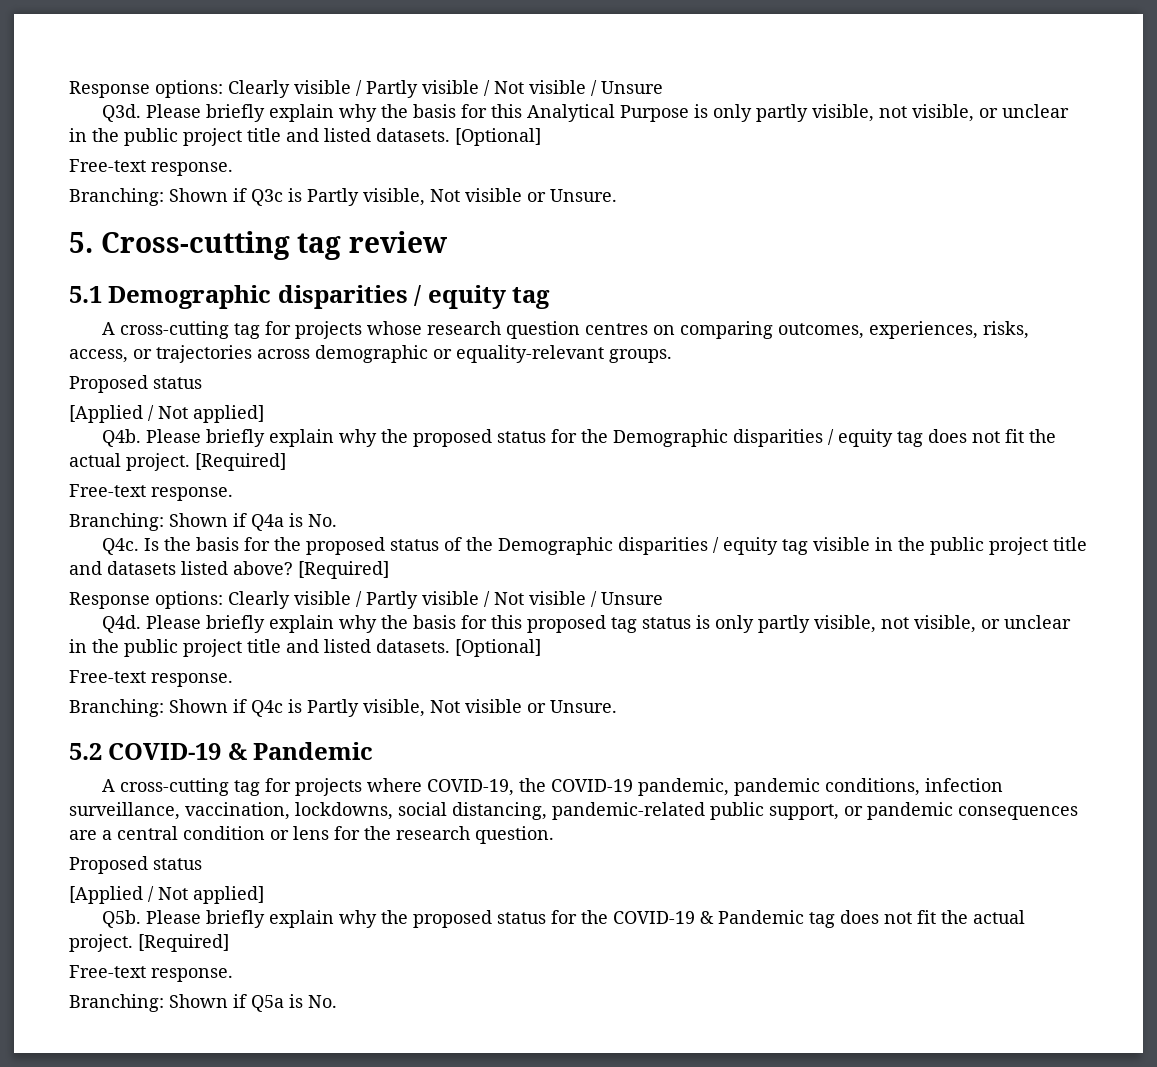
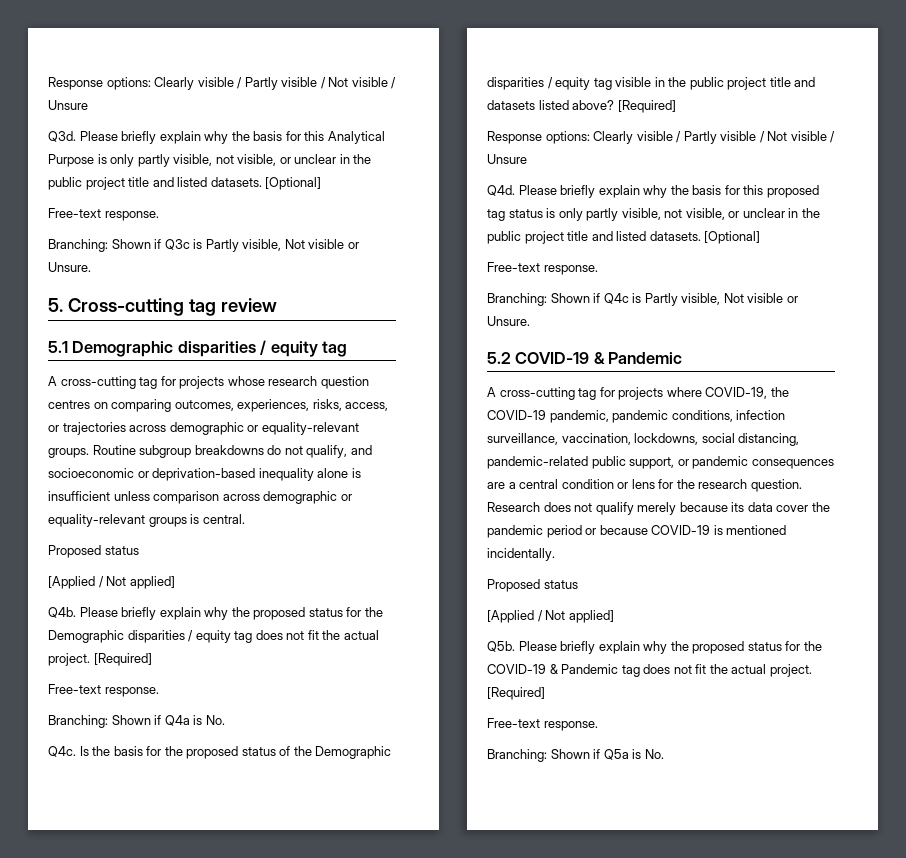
+ Routine subgroup breakdowns do not qualify, and socioeconomic or deprivation-based inequality alone is insufficient unless comparison across demographic or equality-relevant groups is central.
+ Research does not qualify merely because its data cover the pandemic period or because COVID-19 is mentioned incidentally.

